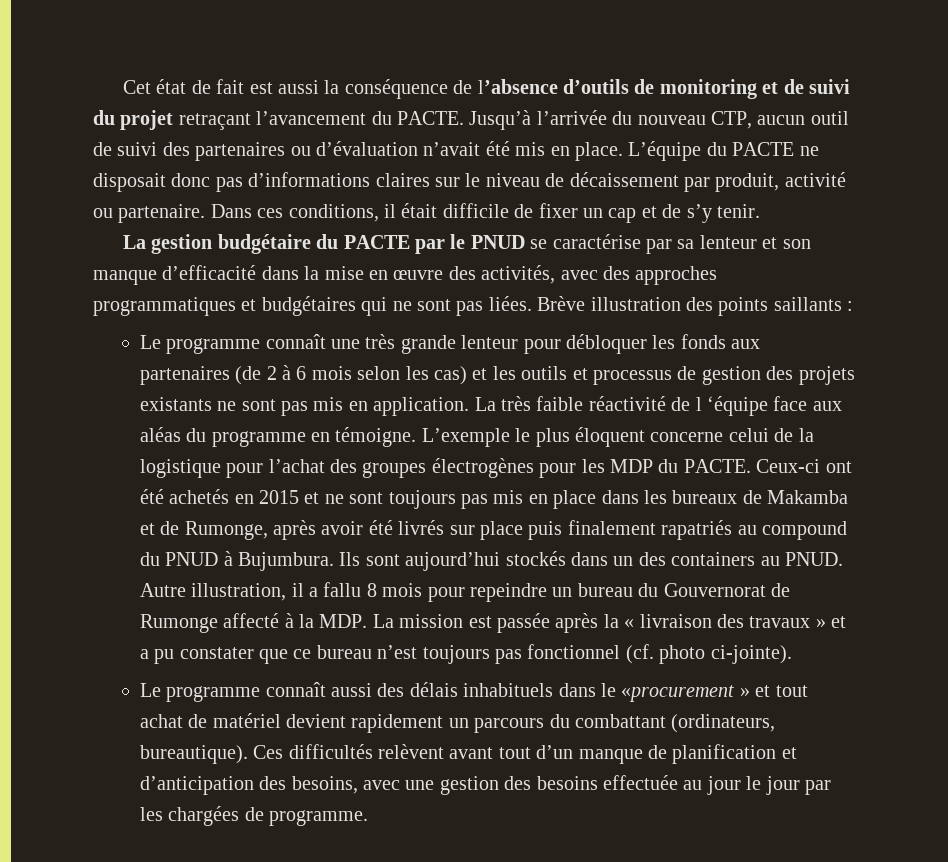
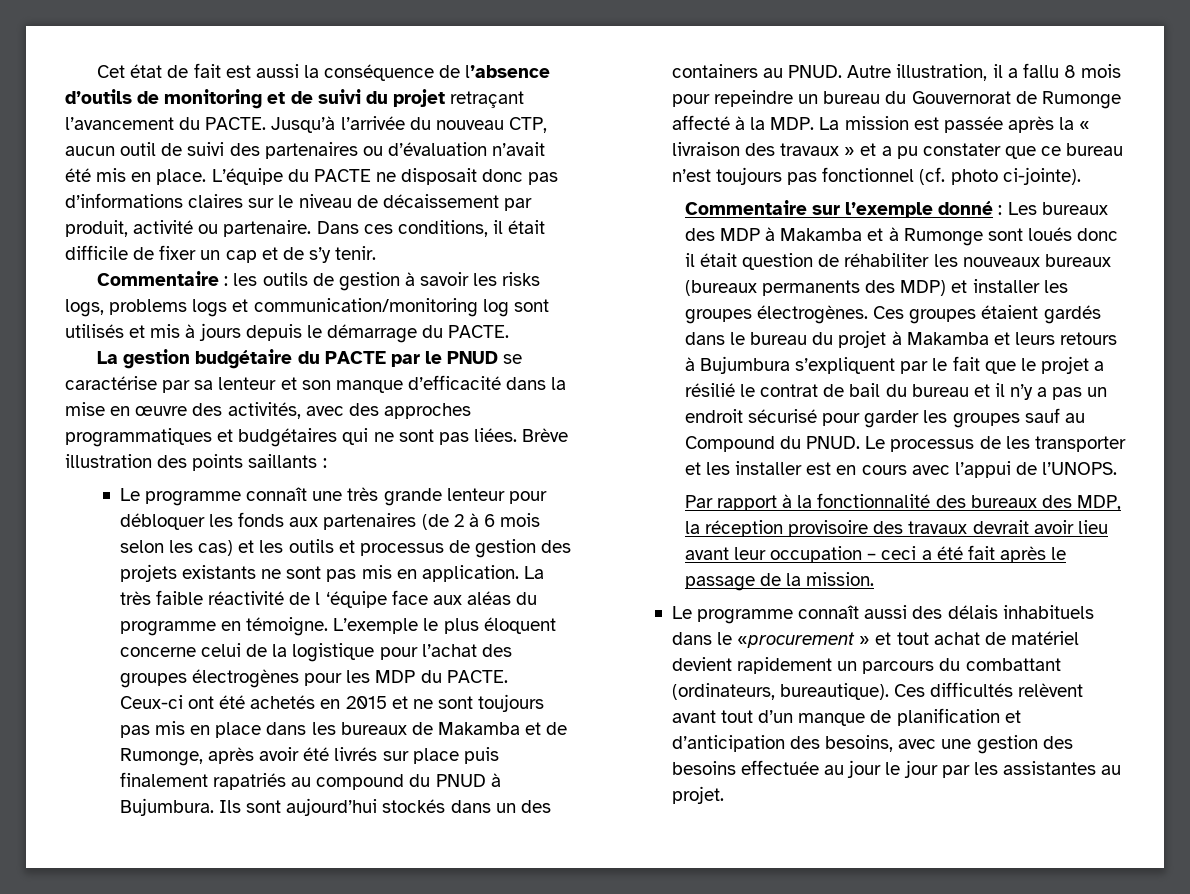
+ Commentaire : les outils de gestion à savoir les risks logs, problems logs et communication/monitoring log sont utilisés et mis à jours depuis le démarrage du PACTE.
+ Commentaire sur l’exemple donné : Les bureaux des MDP à Makamba et à Rumonge sont loués donc il était question de réhabiliter les nouveaux bureaux (bureaux permanents des MDP) et installer les groupes électrogènes. Ces groupes étaient gardés dans le bureau du projet à Makamba et leurs retours à Bujumbura s’expliquent par le fait que le projet a résilié le contrat de bail du bureau et il n’y a pas un endroit sécurisé pour garder les groupes sauf au Compound du PNUD. Le processus de les transporter et les installer est en cours avec l’appui de l’UNOPS.
+ Par rapport à la fonctionnalité des bureaux des MDP, la réception provisoire des travaux devrait avoir lieu avant leur occupation – ceci a été fait après le passage de la mission.
- Ces difficultés relèvent avant tout d’un manque de planification et d’anticipation des besoins, avec une gestion des besoins effectuée au jour le jour par les chargées de programme.
+ Ces difficultés relèvent avant tout d’un manque de planification et d’anticipation des besoins, avec une gestion des besoins effectuée au jour le jour par les assistantes au projet.

